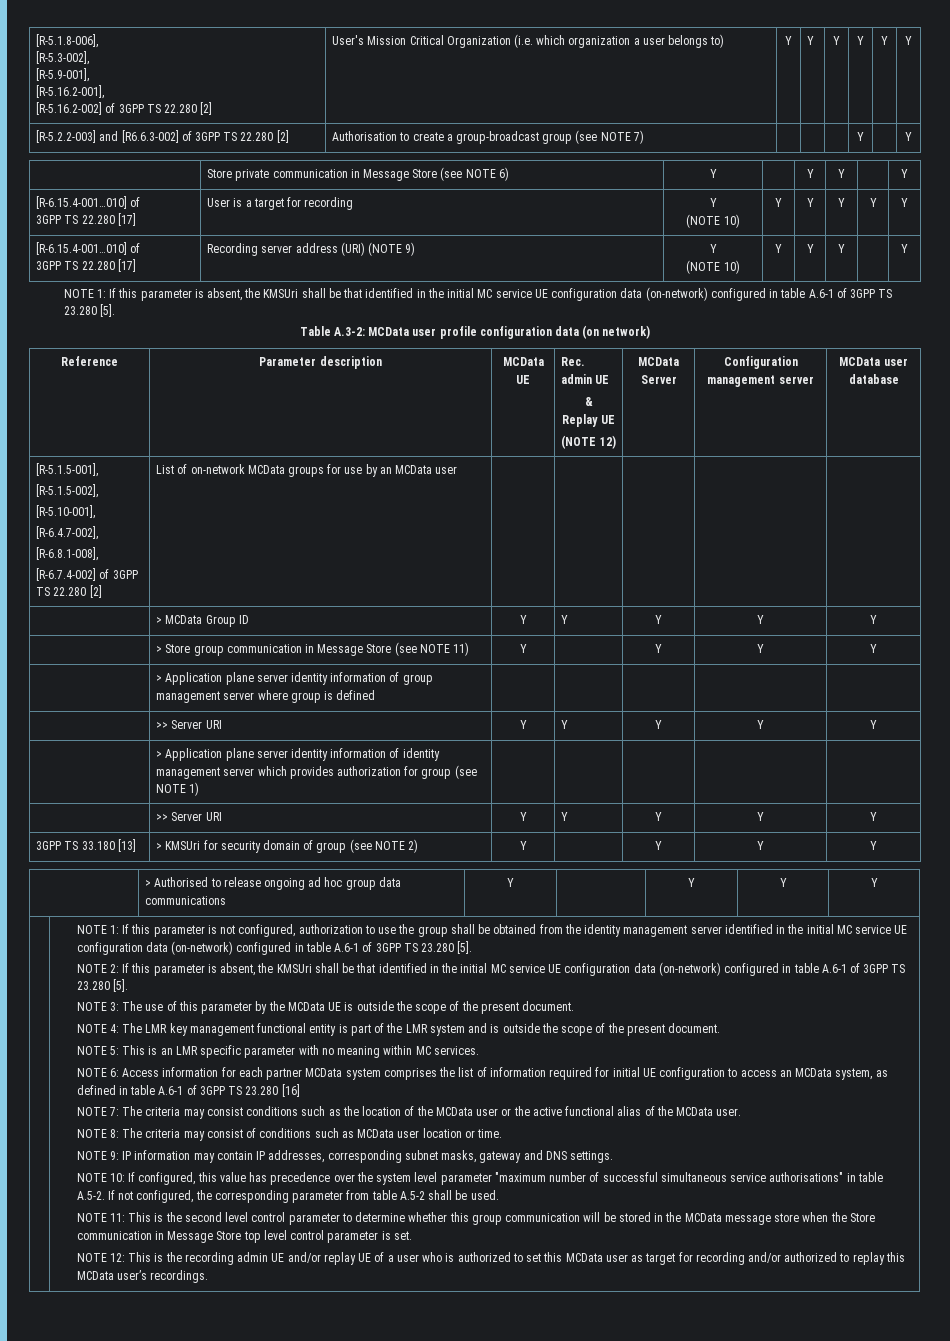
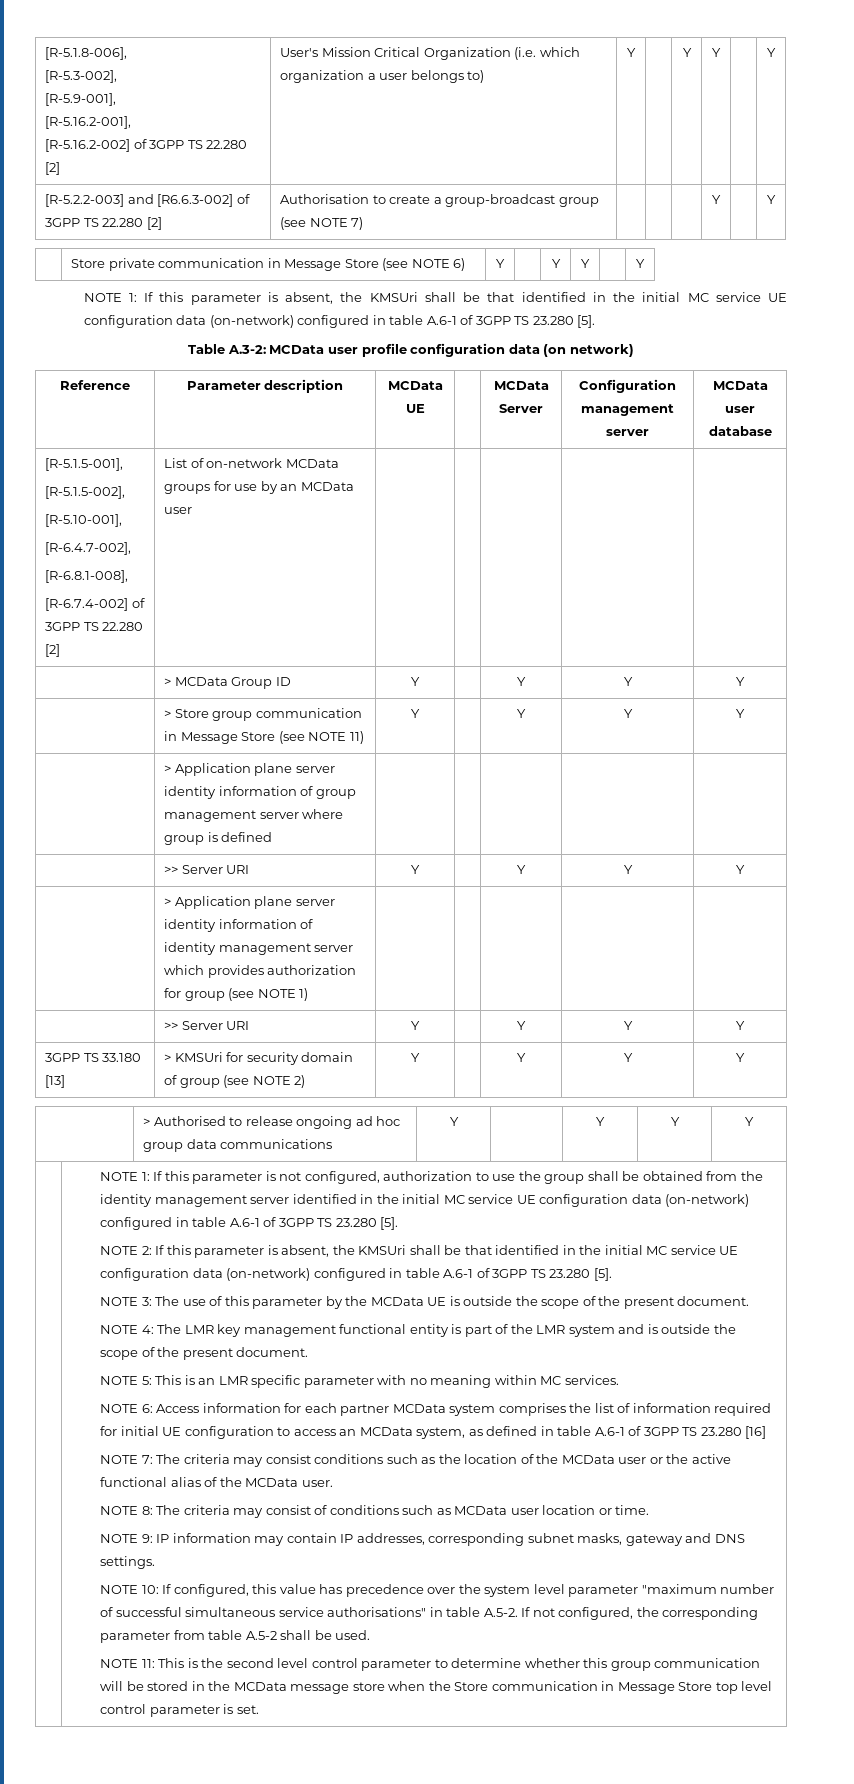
  [R-5.1.8-006],
  [R-5.3-002],
  [R-5.9-001],
  [R-5.16.2-001],
- [R-5.16.2-002] of 3GPP TS 22.280 [2] | User's Mission Critical Organization (i.e. which organization a user belongs to) | Y | Y | Y | Y | Y | Y
+ [R-5.16.2-002] of 3GPP TS 22.280 [2] | User's Mission Critical Organization (i.e. which organization a user belongs to) | Y | | Y | Y | | Y
  | Store private communication in Message Store (see NOTE 6) | Y | | Y | Y | | Y
- [R-6.15.4-001…010] of
- 3GPP TS 22.280 [17] | User is a target for recording | Y
- (NOTE 10) | Y | Y | Y | Y | Y
- [R-6.15.4-001…010] of
- 3GPP TS 22.280 [17] | Recording server address (URI) (NOTE 9) | Y
- (NOTE 10) | Y | Y | Y | | Y
- Reference | Parameter description | MCData UE | Rec. admin UE
- &
- Replay UE
- (NOTE 12) | MCData Server | Configuration management server | MCData user database
+ Reference | Parameter description | MCData UE | | MCData Server | Configuration management server | MCData user database
- | > MCData Group ID | Y | Y | Y | Y | Y
+ | > MCData Group ID | Y | | Y | Y | Y
  | > Application plane server identity information of group management server where group is defined | | | | |
- | >> Server URI | Y | Y | Y | Y | Y
+ | >> Server URI | Y | | Y | Y | Y
  | > Application plane server identity information of identity management server which provides authorization for group (see NOTE 1) | | | | |
- | >> Server URI | Y | Y | Y | Y | Y
+ | >> Server URI | Y | | Y | Y | Y
- NOTE 12: This is the recording admin UE and/or replay UE of a user who is authorized to set this MCData user as target for recording and/or authorized to replay this MCData user’s recordings.

